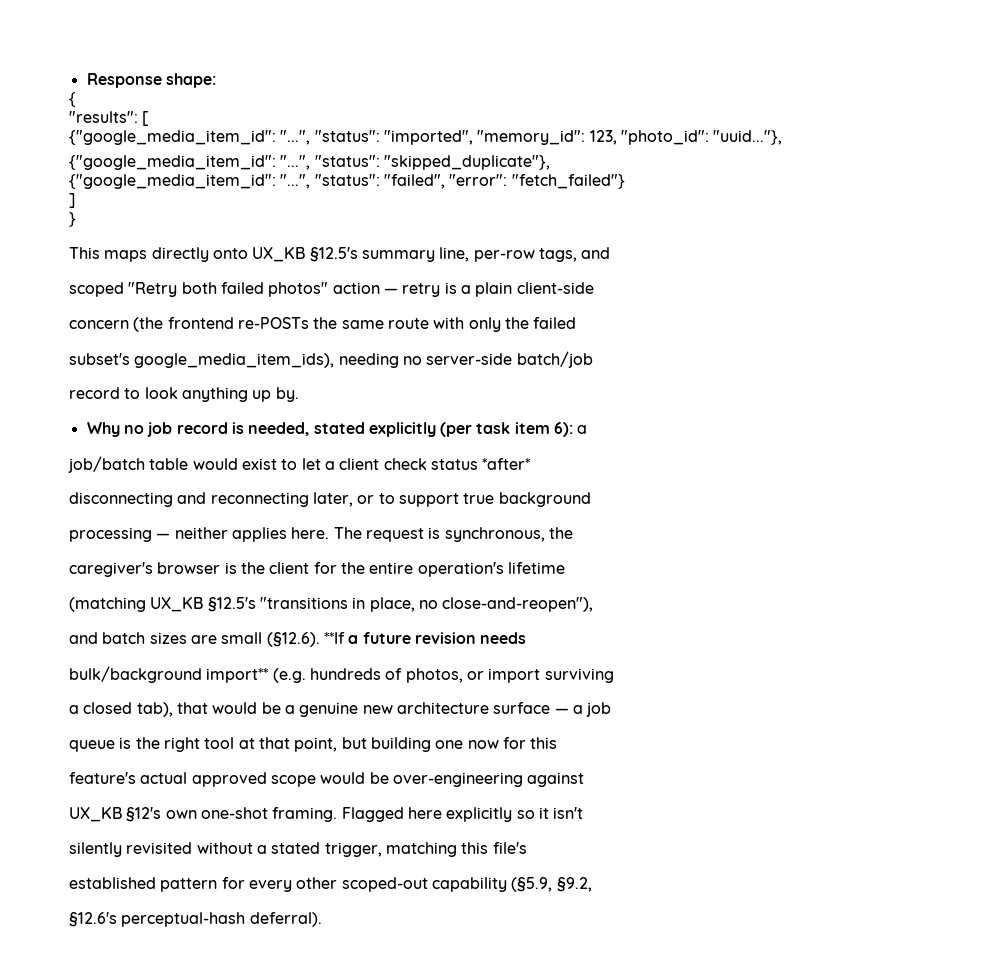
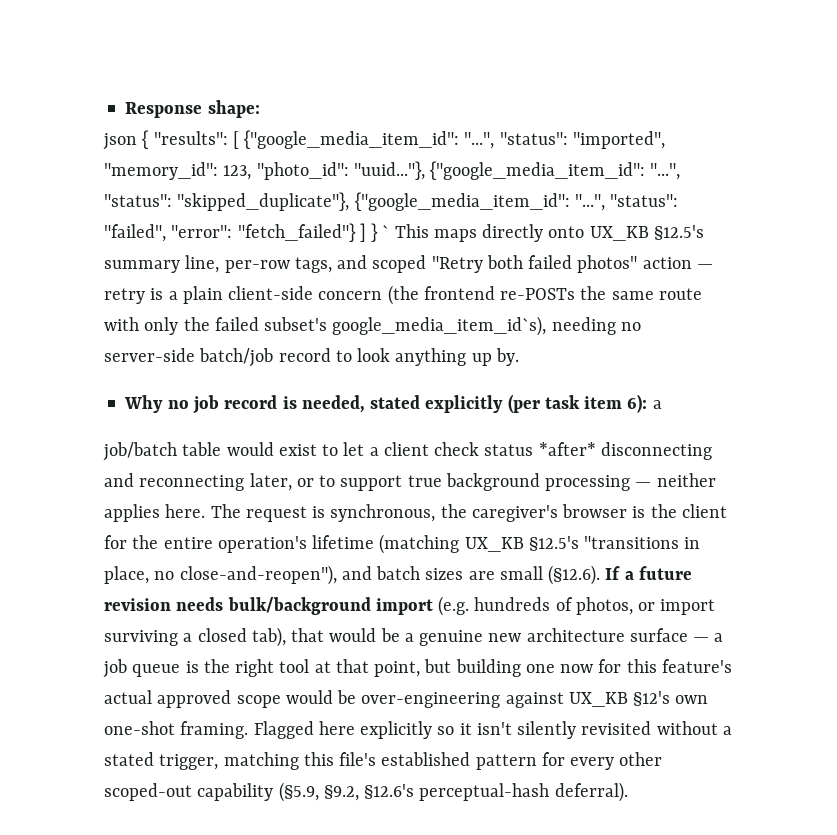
- {
- "results":
+ json { "results":
- [
- {"google_media_item_id":
+ [ {"google_media_item_id":
- "uuid..."},
- {"google_media_item_id":
+ "uuid..."}, {"google_media_item_id":
- "skipped_duplicate"},
- {"google_media_item_id":
+ "skipped_duplicate"}, {"google_media_item_id":
- "fetch_failed"}
- ]
- }
- This maps directly onto UX_KB §12.5's summary line, per-row tags, and
- scoped "Retry both failed photos" action — retry is a plain client-side
- concern (the frontend re-POSTs the same route with only the failed
- subset's google_media_item_ids), needing no server-side batch/job
- record to look anything up by.
+ "fetch_failed"} ] } ` This maps directly onto UX_KB §12.5's summary line, per-row tags, and scoped "Retry both failed photos" action — retry is a plain client-side concern (the frontend re-POSTs the same route with only the failed subset's google_media_item_id`s), needing no server-side batch/job record to look anything up by.
- job/batch table would exist to let a client check status *after*
- disconnecting and reconnecting later, or to support true background
- processing — neither applies here.
+ job/batch table would exist to let a client check status *after* disconnecting and reconnecting later, or to support true background processing — neither applies here.
- The request is synchronous, the
- caregiver's browser is the client for the entire operation's lifetime
- (matching UX_KB §12.5's "transitions in place, no close-and-reopen"),
- and batch sizes are small (§12.6). **If a future revision needs
- bulk/background import** (e.g. hundreds of photos, or import surviving
- a closed tab), that would be a genuine new architecture surface — a job
- queue is the right tool at that point, but building one now for this
- feature's actual approved scope would be over-engineering against
- UX_KB §12's own one-shot framing.
+ The request is synchronous, the caregiver's browser is the client for the entire operation's lifetime (matching UX_KB §12.5's "transitions in place, no close-and-reopen"), and batch sizes are small (§12.6). If a future revision needs bulk/background import (e.g. hundreds of photos, or import surviving a closed tab), that would be a genuine new architecture surface — a job queue is the right tool at that point, but building one now for this feature's actual approved scope would be over-engineering against UX_KB §12's own one-shot framing.
- Flagged here explicitly so it isn't
- silently revisited without a stated trigger, matching this file's
- established pattern for every other scoped-out capability (§5.9, §9.2,
- §12.6's perceptual-hash deferral).
+ Flagged here explicitly so it isn't silently revisited without a stated trigger, matching this file's established pattern for every other scoped-out capability (§5.9, §9.2, §12.6's perceptual-hash deferral).

